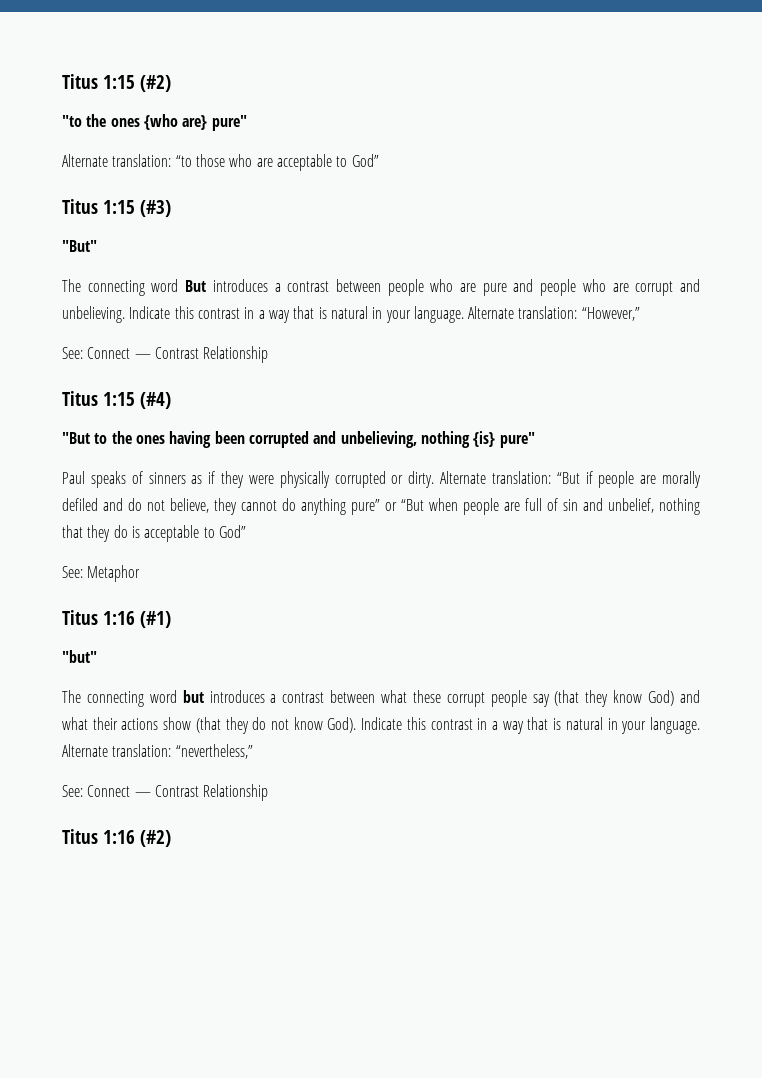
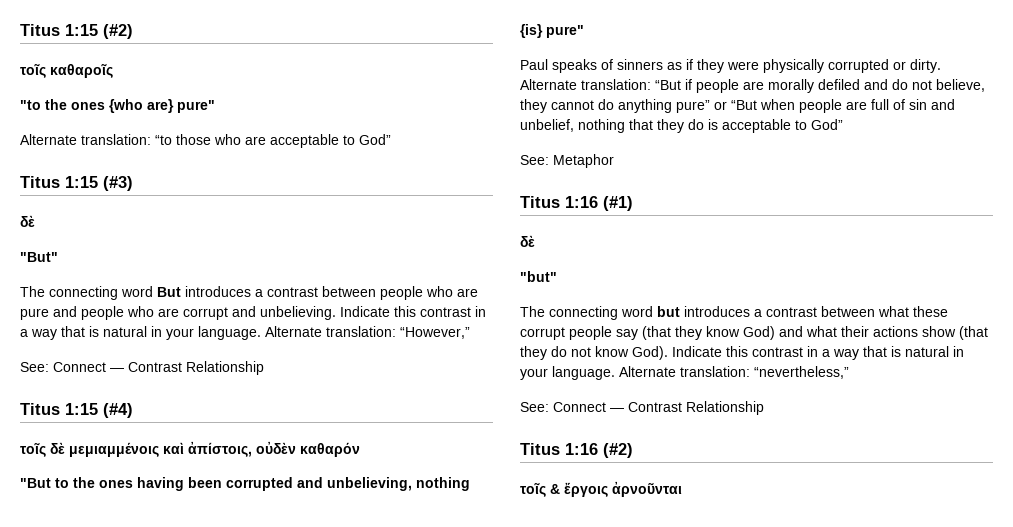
+ τοῖς καθαροῖς
  Titus 1:15 (#3)
+ δὲ
+ τοῖς δὲ μεμιαμμένοις καὶ ἀπίστοις, οὐδὲν καθαρόν
  Titus 1:16 (#1)
+ δὲ
+ τοῖς & ἔργοις ἀρνοῦνται

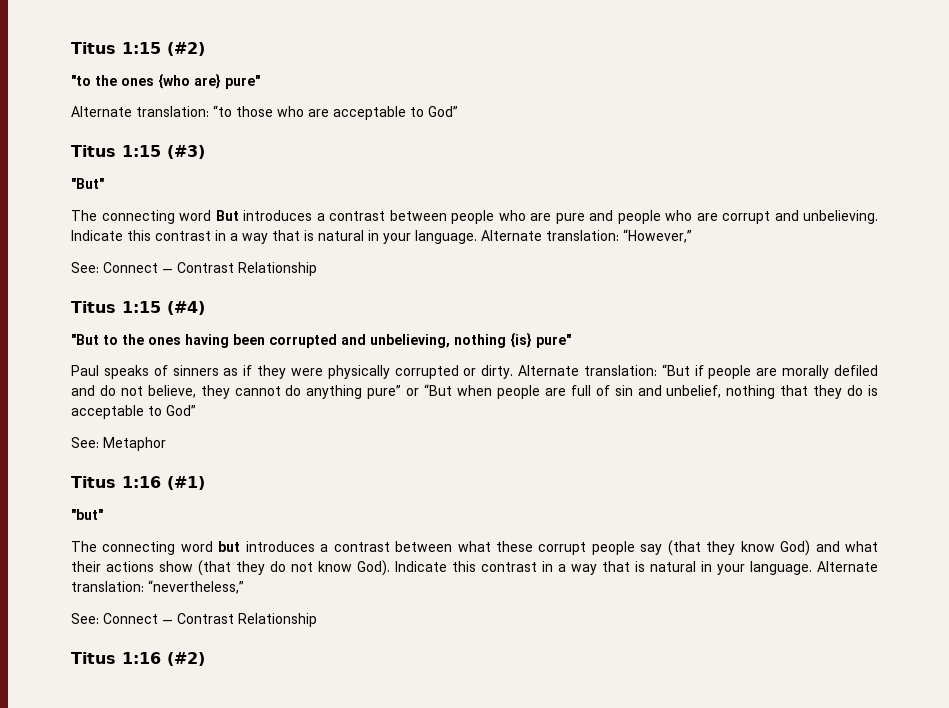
- τοῖς καθαροῖς
  Titus 1:15 (#3)
- δὲ
- τοῖς δὲ μεμιαμμένοις καὶ ἀπίστοις, οὐδὲν καθαρόν
  Titus 1:16 (#1)
- δὲ
- τοῖς & ἔργοις ἀρνοῦνται

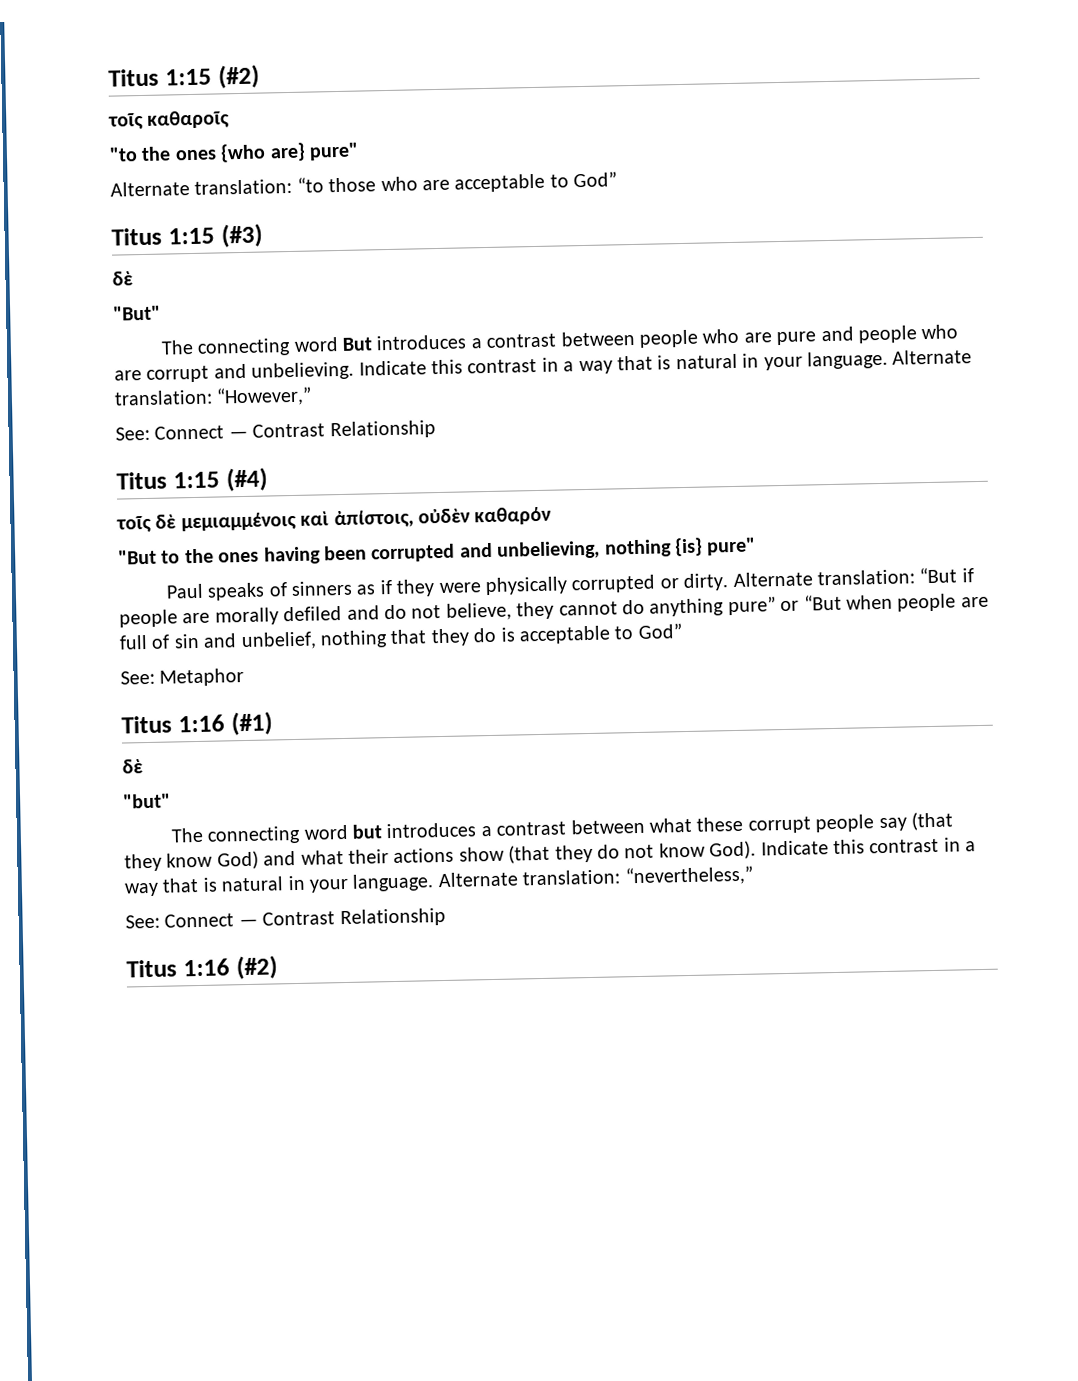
+ τοῖς καθαροῖς
  Titus 1:15 (#3)
+ δὲ
+ τοῖς δὲ μεμιαμμένοις καὶ ἀπίστοις, οὐδὲν καθαρόν
  Titus 1:16 (#1)
+ δὲ

